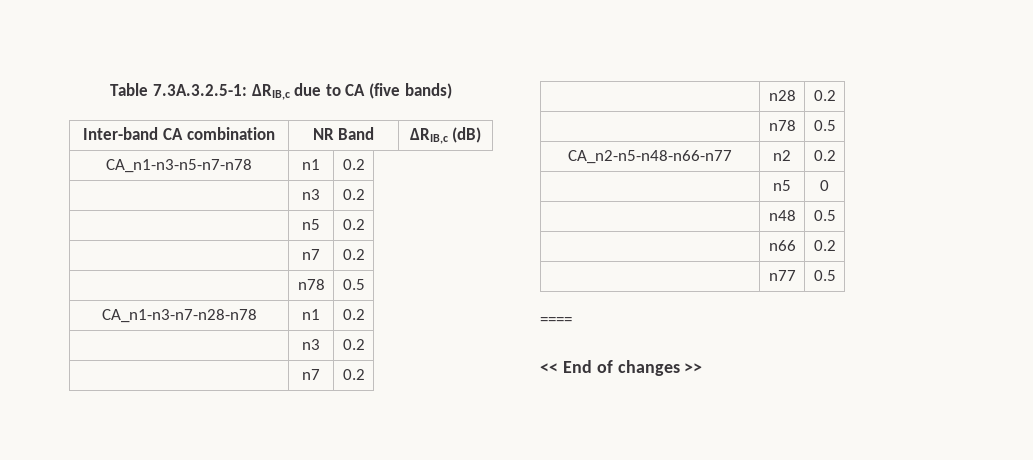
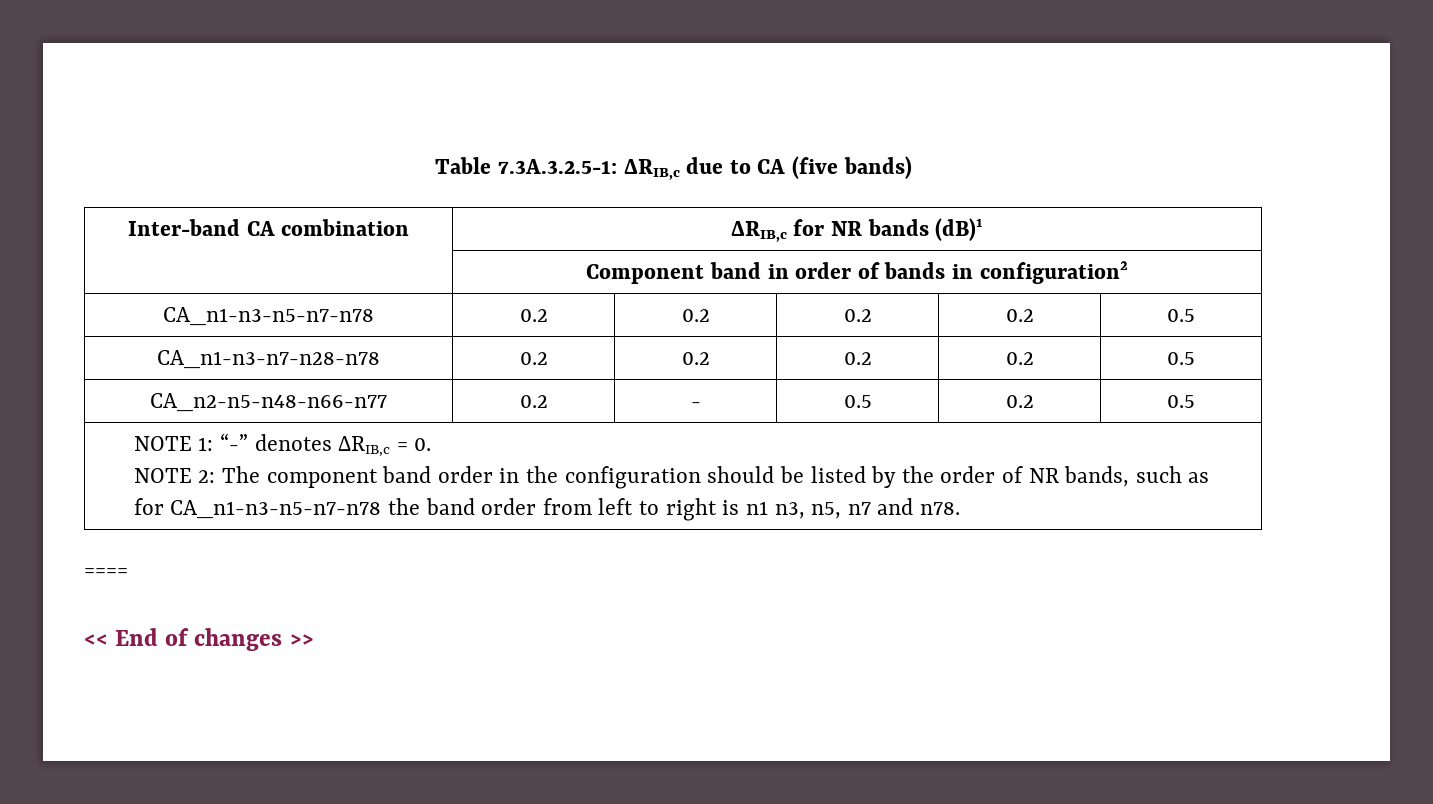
- Inter-band CA combination | NR Band | ΔRIB,c (dB)
+ Inter-band CA combination | ΔRIB,c for NR bands (dB)1
+ | Component band in order of bands in configuration2
- CA_n1-n3-n5-n7-n78 | n1 | 0.2
- | n3 | 0.2
- | n5 | 0.2
- | n7 | 0.2
- | n78 | 0.5
+ CA_n1-n3-n5-n7-n78 | 0.2 | 0.2 | 0.2 | 0.2 | 0.5
- CA_n1-n3-n7-n28-n78 | n1 | 0.2
- | n3 | 0.2
- | n7 | 0.2
- | n28 | 0.2
- | n78 | 0.5
+ CA_n1-n3-n7-n28-n78 | 0.2 | 0.2 | 0.2 | 0.2 | 0.5
- CA_n2-n5-n48-n66-n77 | n2 | 0.2
- | n5 | 0
- | n48 | 0.5
- | n66 | 0.2
- | n77 | 0.5
+ CA_n2-n5-n48-n66-n77 | 0.2 | - | 0.5 | 0.2 | 0.5
+ NOTE 1: “-” denotes ΔRIB,c = 0.
+ NOTE 2: The component band order in the configuration should be listed by the order of NR bands, such as for CA_n1-n3-n5-n7-n78 the band order from left to right is n1 n3, n5, n7 and n78.

